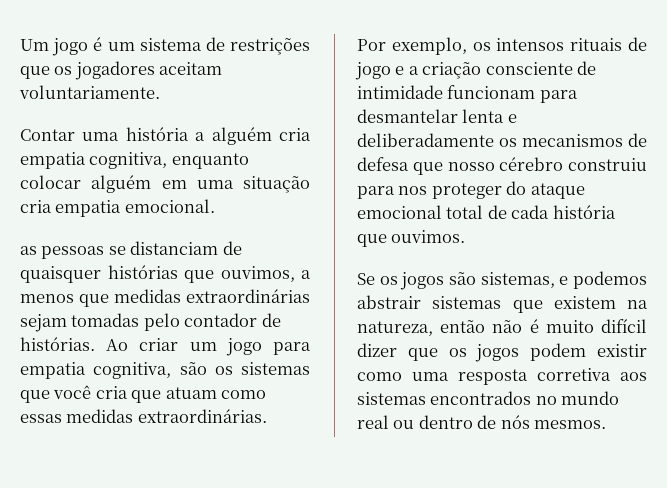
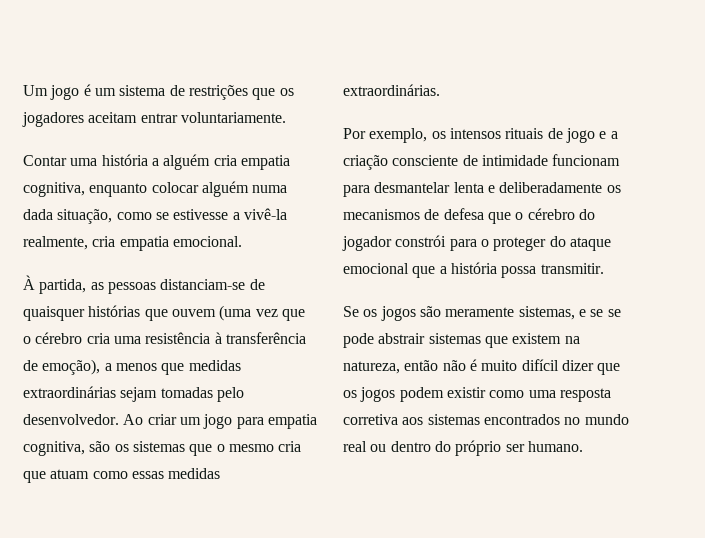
- Um jogo é um sistema de restrições que os jogadores aceitam voluntariamente.
+ Um jogo é um sistema de restrições que os jogadores aceitam entrar voluntariamente.
- Contar uma história a alguém cria empatia cognitiva, enquanto colocar alguém em uma situação cria empatia emocional.
- as pessoas se distanciam de quaisquer histórias que ouvimos, a menos que medidas extraordinárias sejam tomadas pelo contador de histórias.
+ Contar uma história a alguém cria empatia cognitiva, enquanto colocar alguém numa dada situação, como se estivesse a vivê-la realmente, cria empatia emocional.
+ À partida, as pessoas distanciam-se de quaisquer histórias que ouvem (uma vez que o cérebro cria uma resistência à transferência de emoção), a menos que medidas extraordinárias sejam tomadas pelo desenvolvedor.
- Ao criar um jogo para empatia cognitiva, são os sistemas que você cria que atuam como essas medidas extraordinárias.
+ Ao criar um jogo para empatia cognitiva, são os sistemas que o mesmo cria que atuam como essas medidas extraordinárias.
- Por exemplo, os intensos rituais de jogo e a criação consciente de intimidade funcionam para desmantelar lenta e deliberadamente os mecanismos de defesa que nosso cérebro construiu para nos proteger do ataque emocional total de cada história que ouvimos.
+ Por exemplo, os intensos rituais de jogo e a criação consciente de intimidade funcionam para desmantelar lenta e deliberadamente os mecanismos de defesa que o cérebro do jogador constrói para o proteger do ataque emocional que a história possa transmitir.
- Se os jogos são sistemas, e podemos abstrair sistemas que existem na natureza, então não é muito difícil dizer que os jogos podem existir como uma resposta corretiva aos sistemas encontrados no mundo real ou dentro de nós mesmos.
+ Se os jogos são meramente sistemas, e se se pode abstrair sistemas que existem na natureza, então não é muito difícil dizer que os jogos podem existir como uma resposta corretiva aos sistemas encontrados no mundo real ou dentro do próprio ser humano.

